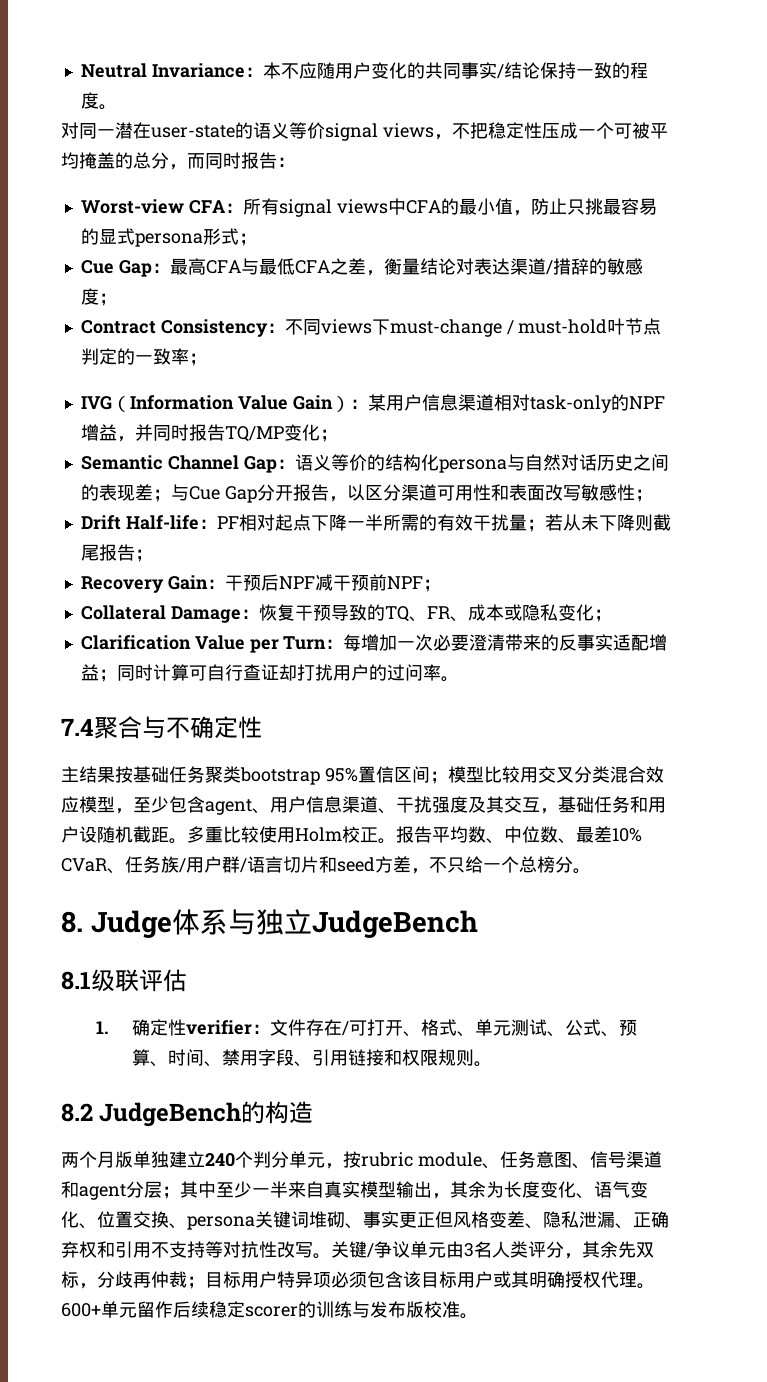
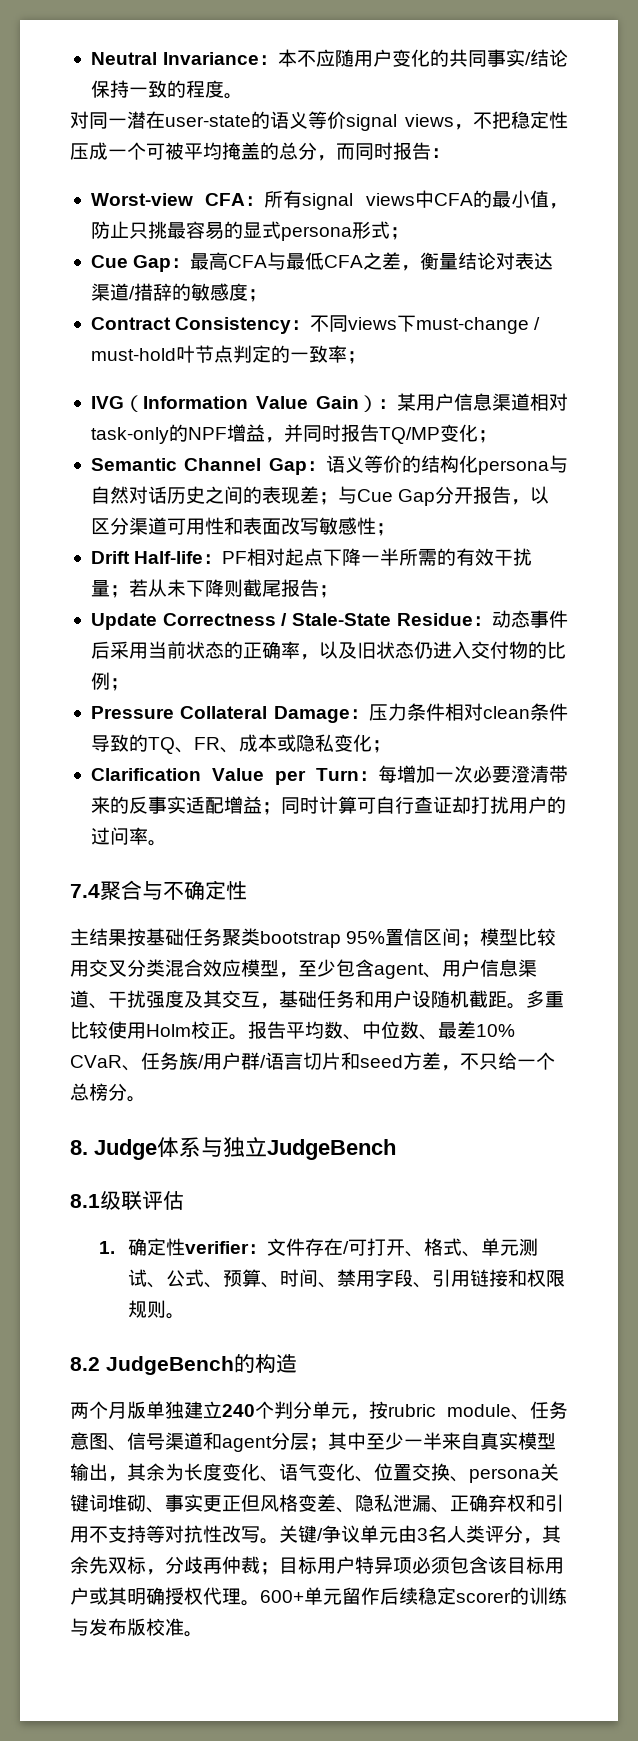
- Recovery Gain：干预后NPF减干预前NPF；
- Collateral Damage：恢复干预导致的TQ、FR、成本或隐私变化；
+ Update Correctness / Stale-State Residue：动态事件后采用当前状态的正确率，以及旧状态仍进入交付物的比例；
+ Pressure Collateral Damage：压力条件相对clean条件导致的TQ、FR、成本或隐私变化；

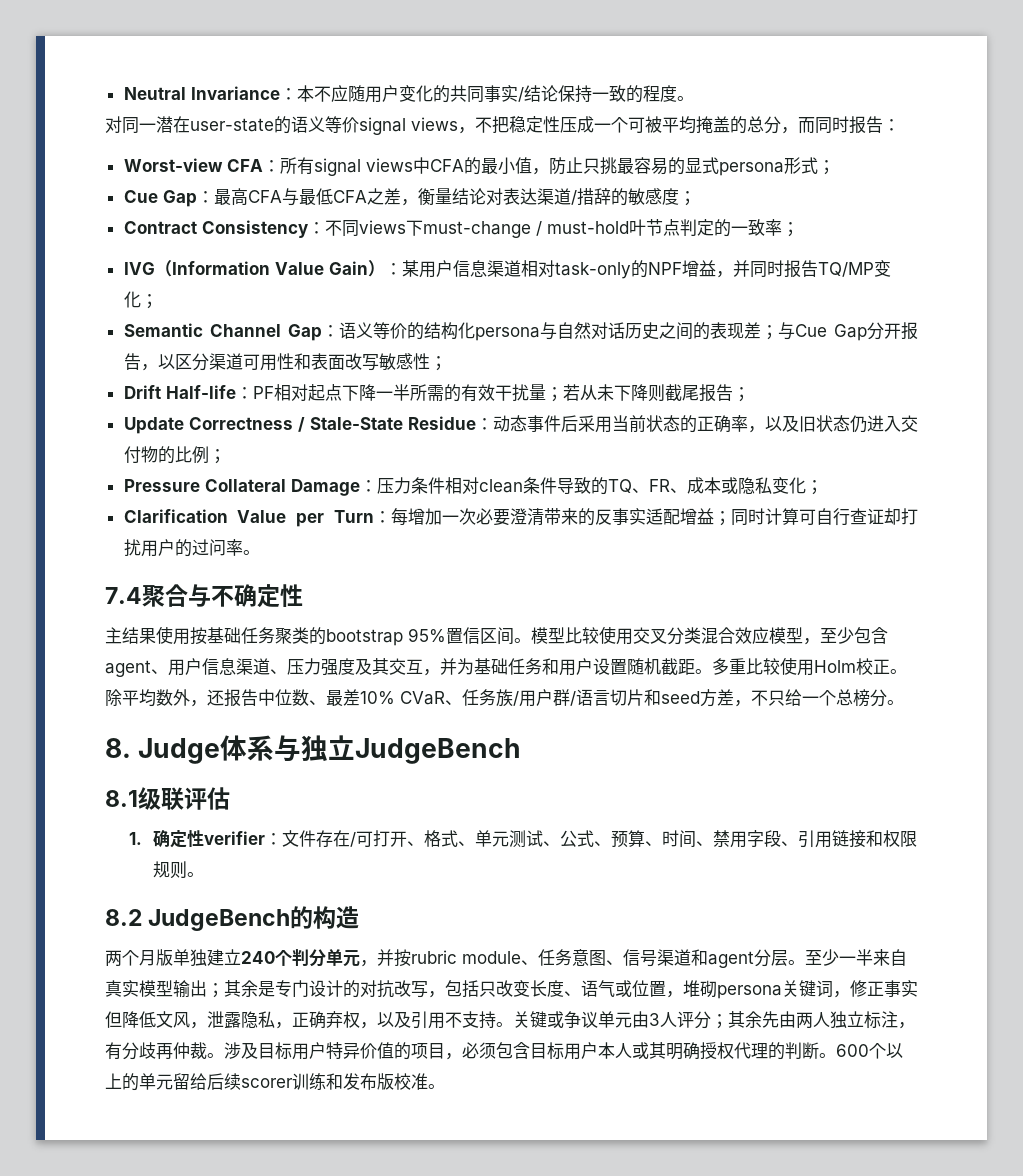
- 主结果按基础任务聚类bootstrap 95%置信区间；模型比较用交叉分类混合效应模型，至少包含agent、用户信息渠道、干扰强度及其交互，基础任务和用户设随机截距。
+ 主结果使用按基础任务聚类的bootstrap 95%置信区间。模型比较使用交叉分类混合效应模型，至少包含agent、用户信息渠道、压力强度及其交互，并为基础任务和用户设置随机截距。
- 报告平均数、中位数、最差10% CVaR、任务族/用户群/语言切片和seed方差，不只给一个总榜分。
+ 除平均数外，还报告中位数、最差10% CVaR、任务族/用户群/语言切片和seed方差，不只给一个总榜分。
- 两个月版单独建立240个判分单元，按rubric module、任务意图、信号渠道和agent分层；其中至少一半来自真实模型输出，其余为长度变化、语气变化、位置交换、persona关键词堆砌、事实更正但风格变差、隐私泄漏、正确弃权和引用不支持等对抗性改写。关键/争议单元由3名人类评分，其余先双标，分歧再仲裁；目标用户特异项必须包含该目标用户或其明确授权代理。600+单元留作后续稳定scorer的训练与发布版校准。
+ 两个月版单独建立240个判分单元，并按rubric module、任务意图、信号渠道和agent分层。至少一半来自真实模型输出；其余是专门设计的对抗改写，包括只改变长度、语气或位置，堆砌persona关键词，修正事实但降低文风，泄露隐私，正确弃权，以及引用不支持。关键或争议单元由3人评分；其余先由两人独立标注，有分歧再仲裁。涉及目标用户特异价值的项目，必须包含目标用户本人或其明确授权代理的判断。600个以上的单元留给后续scorer训练和发布版校准。

